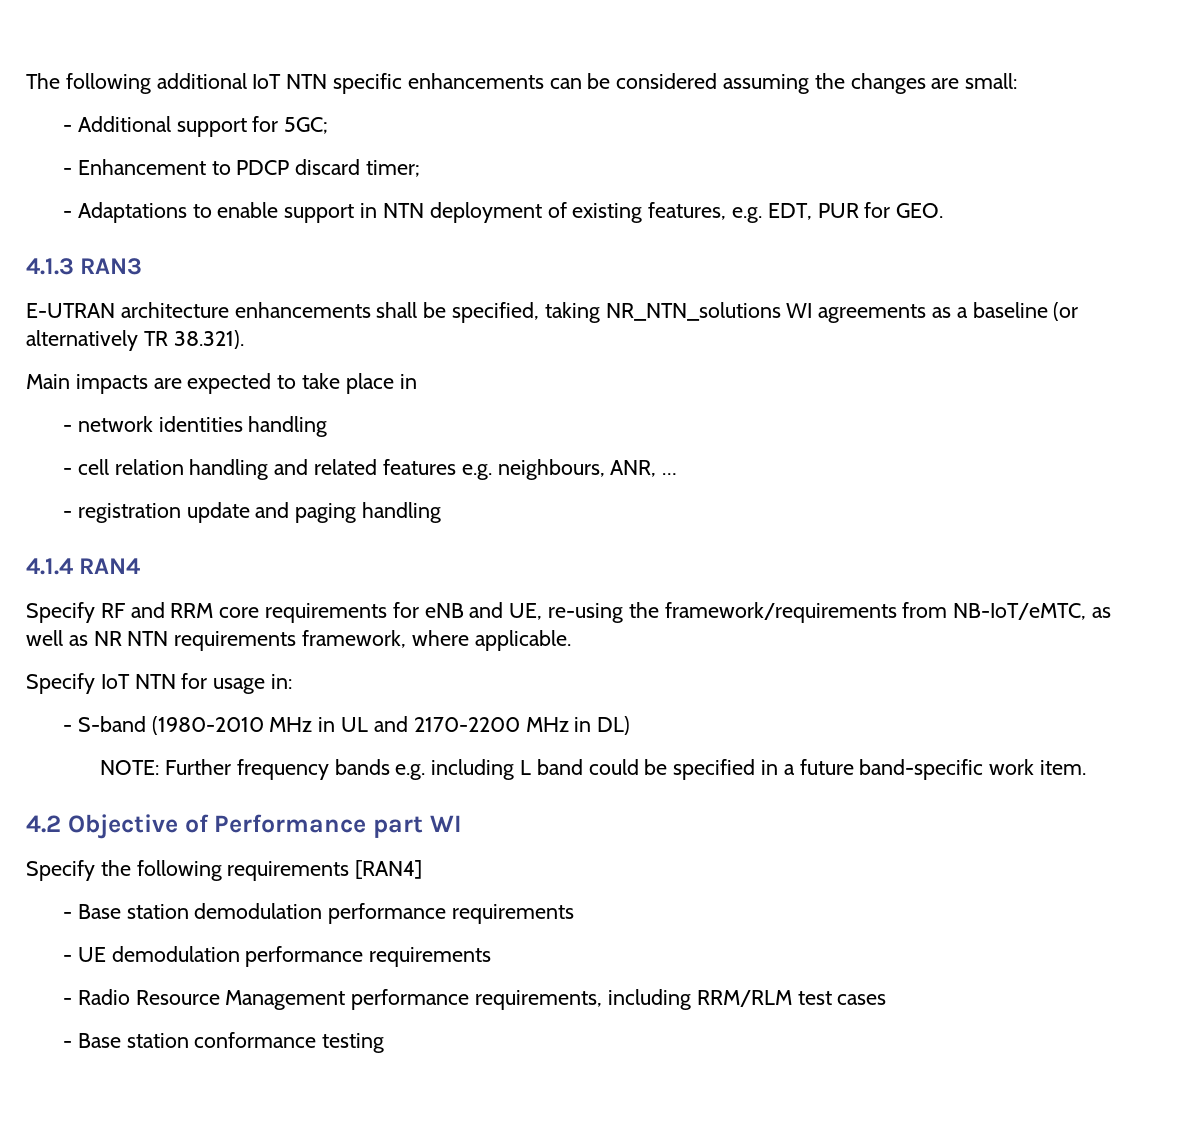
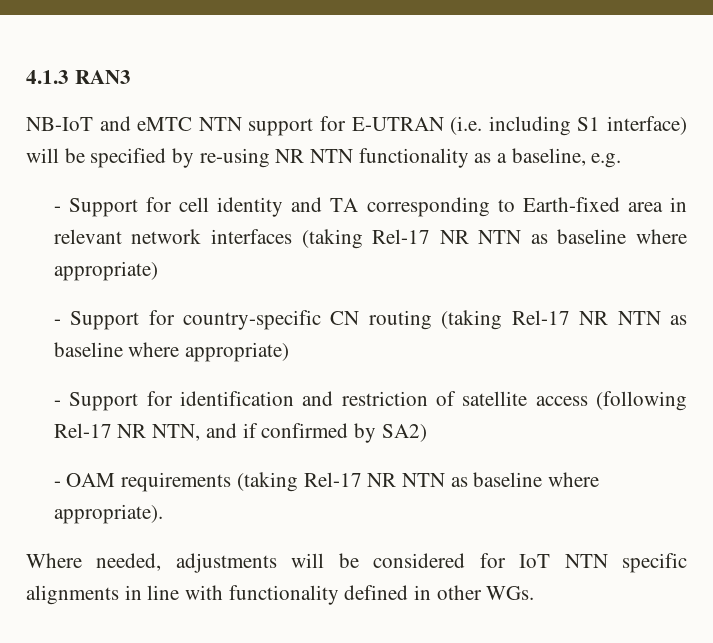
- The following additional IoT NTN specific enhancements can be considered assuming the changes are small:
- - Additional support for 5GC;
- - Enhancement to PDCP discard timer;
- - Adaptations to enable support in NTN deployment of existing features, e.g. EDT, PUR for GEO.
  4.1.3 RAN3
- E-UTRAN architecture enhancements shall be specified, taking NR_NTN_solutions WI agreements as a baseline (or alternatively TR 38.321).
- Main impacts are expected to take place in
- - network identities handling
- - cell relation handling and related features e.g. neighbours, ANR, …
- - registration update and paging handling
- 4.1.4 RAN4
- Specify RF and RRM core requirements for eNB and UE, re-using the framework/requirements from NB-IoT/eMTC, as well as NR NTN requirements framework, where applicable.
- Specify IoT NTN for usage in:
- - S-band (1980-2010 MHz in UL and 2170-2200 MHz in DL)
- NOTE: Further frequency bands e.g. including L band could be specified in a future band-specific work item.
- 4.2 Objective of Performance part WI
- Specify the following requirements [RAN4]
- - Base station demodulation performance requirements
- - UE demodulation performance requirements
- - Radio Resource Management performance requirements, including RRM/RLM test cases
- - Base station conformance testing
+ NB-IoT and eMTC NTN support for E-UTRAN (i.e. including S1 interface) will be specified by re-using NR NTN functionality as a baseline, e.g.
+ - Support for cell identity and TA corresponding to Earth-fixed area in relevant network interfaces (taking Rel-17 NR NTN as baseline where appropriate)
+ - Support for country-specific CN routing (taking Rel-17 NR NTN as baseline where appropriate)
+ - Support for identification and restriction of satellite access (following Rel-17 NR NTN, and if confirmed by SA2)
+ - OAM requirements (taking Rel-17 NR NTN as baseline where appropriate).
+ Where needed, adjustments will be considered for IoT NTN specific alignments in line with functionality defined in other WGs.

